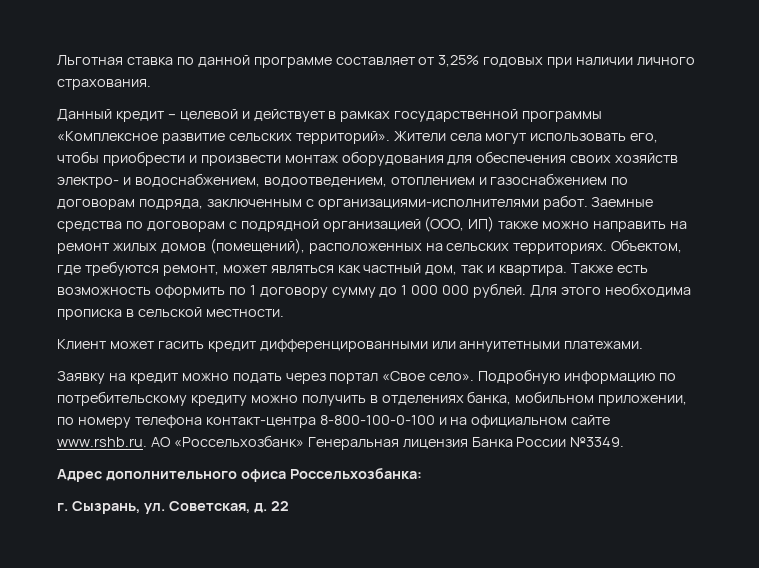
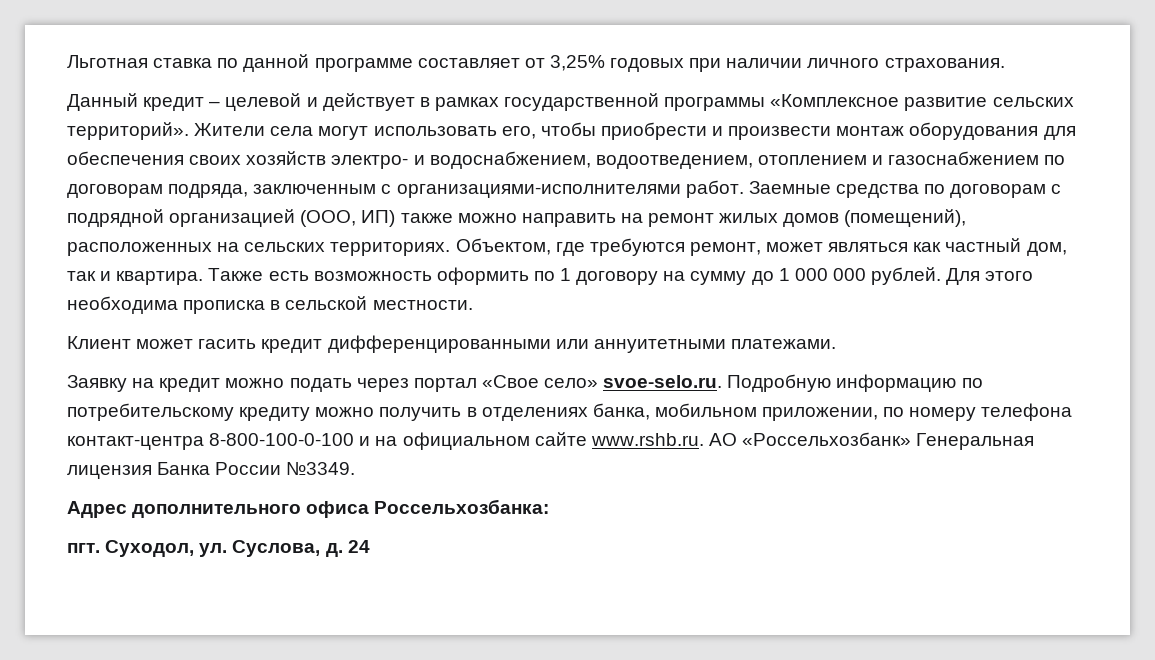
- Также есть возможность оформить по 1 договору сумму до 1 000 000 рублей.
+ Также есть возможность оформить по 1 договору на сумму до 1 000 000 рублей.
- Заявку на кредит можно подать через портал «Свое село». Подробную информацию по потребительскому кредиту можно получить в отделениях банка, мобильном приложении, по номеру телефона контакт-центра 8-800-100-0-100 и на официальном сайте www.rshb.ru. АО «Россельхозбанк» Генеральная лицензия Банка России №3349.
+ Заявку на кредит можно подать через портал «Свое село» svoe-selo.ru. Подробную информацию по потребительскому кредиту можно получить в отделениях банка, мобильном приложении, по номеру телефона контакт-центра 8-800-100-0-100 и на официальном сайте www.rshb.ru. АО «Россельхозбанк» Генеральная лицензия Банка России №3349.
- г. Сызрань, ул. Советская, д. 22
+ пгт. Суходол, ул. Суслова, д. 24

